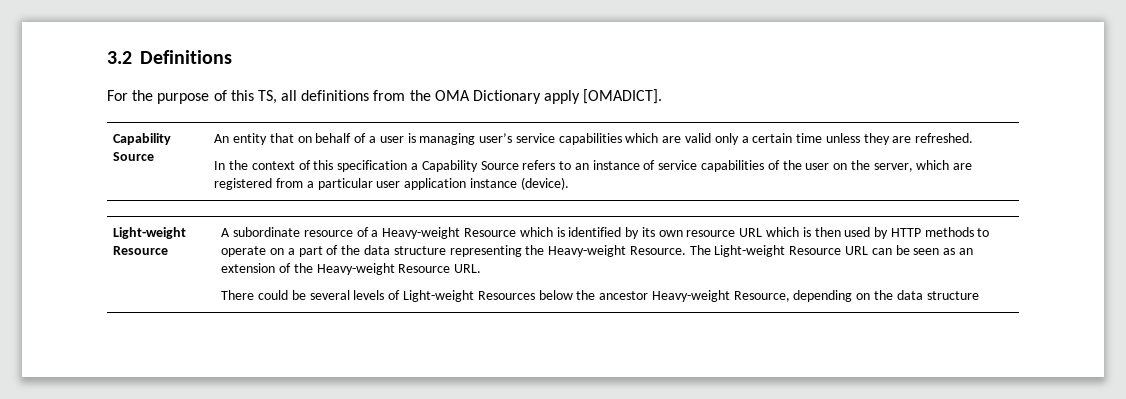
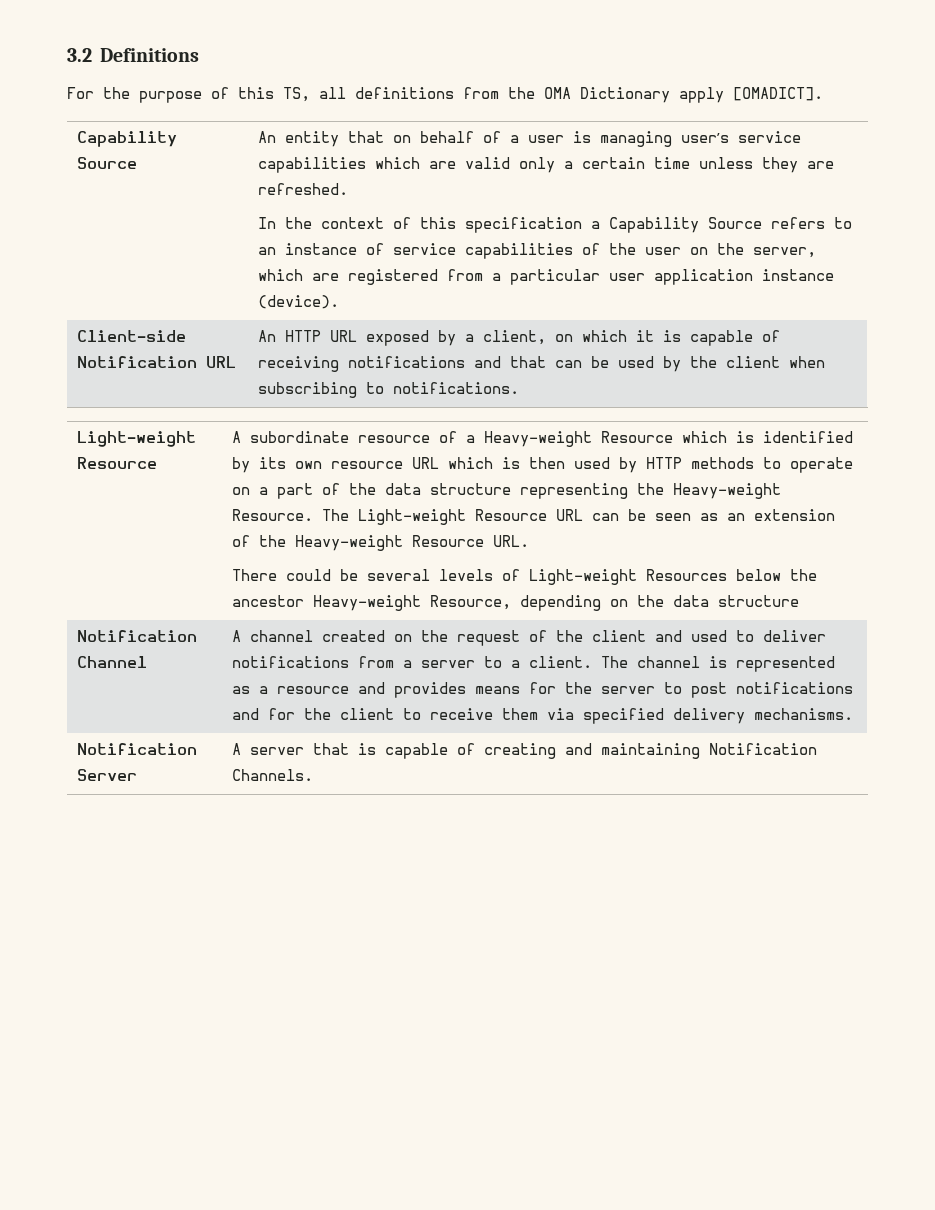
+ Client-side Notification URL | An HTTP URL exposed by a client, on which it is capable of receiving notifications and that can be used by the client when subscribing to notifications.
+ Notification Channel | A channel created on the request of the client and used to deliver notifications from a server to a client. The channel is represented as a resource and provides means for the server to post notifications and for the client to receive them via specified delivery mechanisms.
+ Notification Server | A server that is capable of creating and maintaining Notification Channels.

